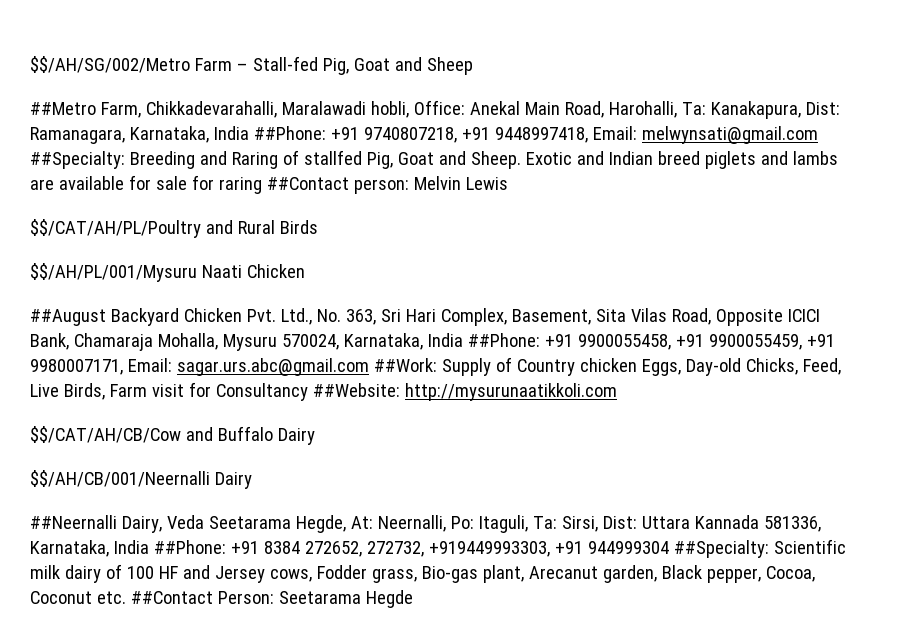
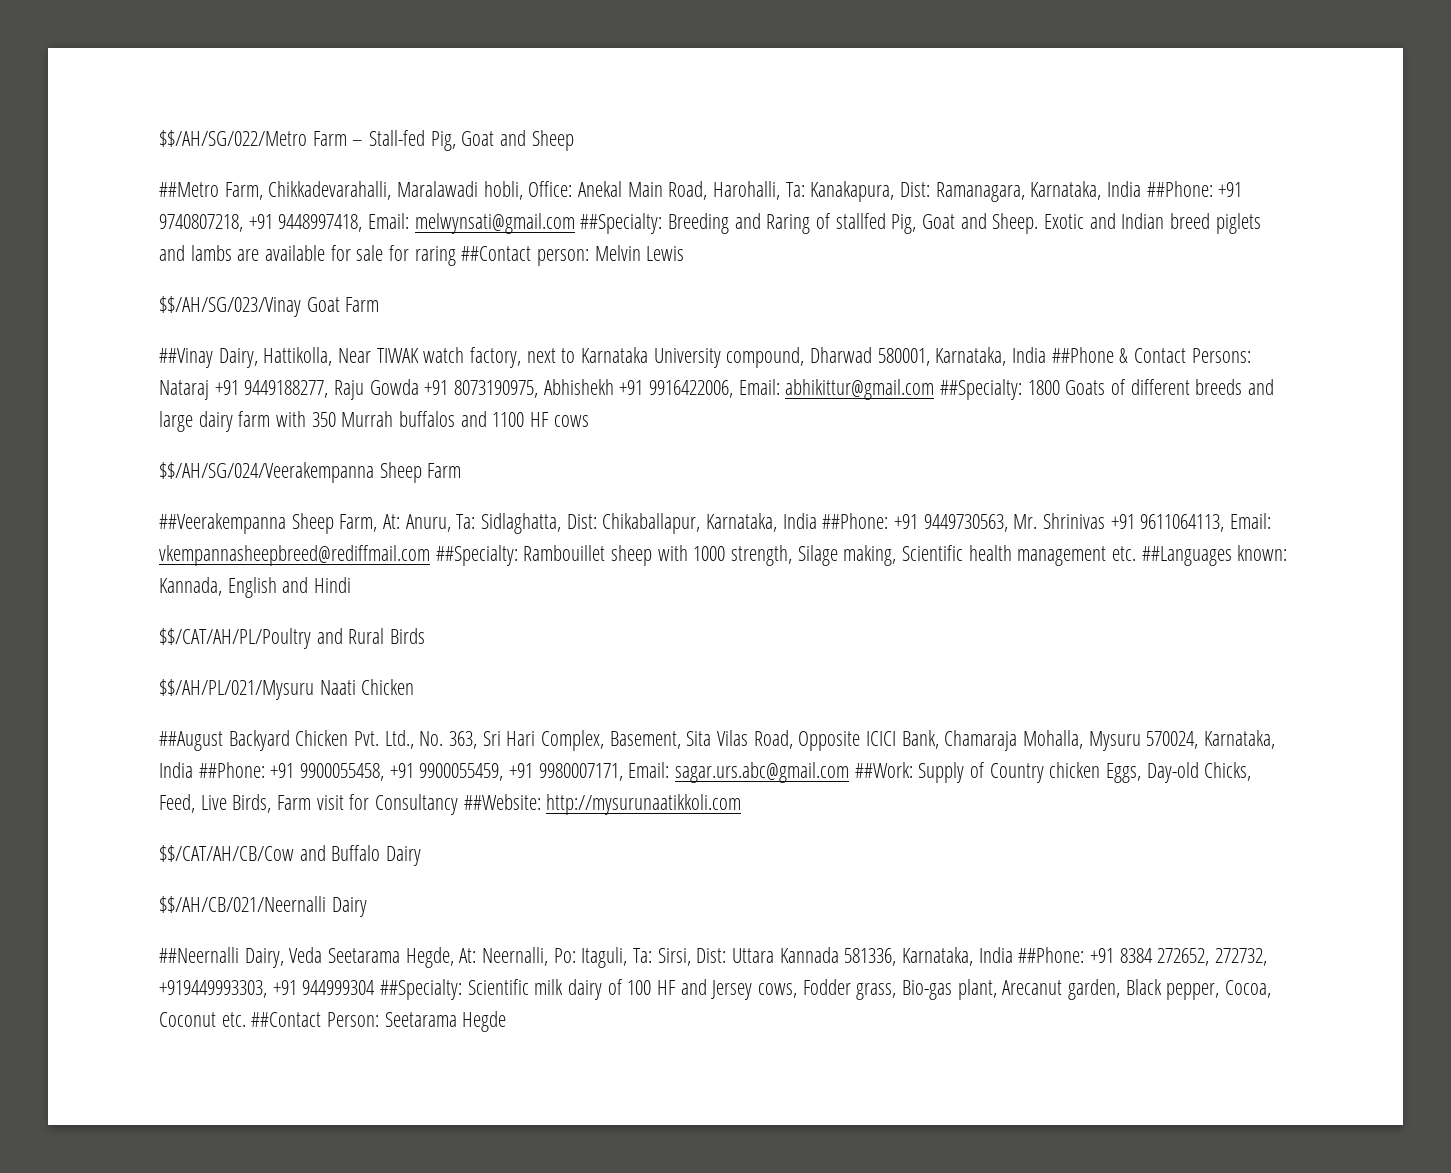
- $$/AH/SG/002/Metro Farm – Stall-fed Pig, Goat and Sheep
+ $$/AH/SG/022/Metro Farm – Stall-fed Pig, Goat and Sheep
+ $$/AH/SG/023/Vinay Goat Farm
+ ##Vinay Dairy, Hattikolla, Near TIWAK watch factory, next to Karnataka University compound, Dharwad 580001, Karnataka, India ##Phone & Contact Persons: Nataraj +91 9449188277, Raju Gowda +91 8073190975, Abhishekh +91 9916422006, Email: abhikittur@gmail.com ##Specialty: 1800 Goats of different breeds and large dairy farm with 350 Murrah buffalos and 1100 HF cows
+ $$/AH/SG/024/Veerakempanna Sheep Farm
+ ##Veerakempanna Sheep Farm, At: Anuru, Ta: Sidlaghatta, Dist: Chikaballapur, Karnataka, India ##Phone: +91 9449730563, Mr. Shrinivas +91 9611064113, Email: vkempannasheepbreed@rediffmail.com ##Specialty: Rambouillet sheep with 1000 strength, Silage making, Scientific health management etc. ##Languages known: Kannada, English and Hindi
- $$/AH/PL/001/Mysuru Naati Chicken
+ $$/AH/PL/021/Mysuru Naati Chicken
- $$/AH/CB/001/Neernalli Dairy
+ $$/AH/CB/021/Neernalli Dairy

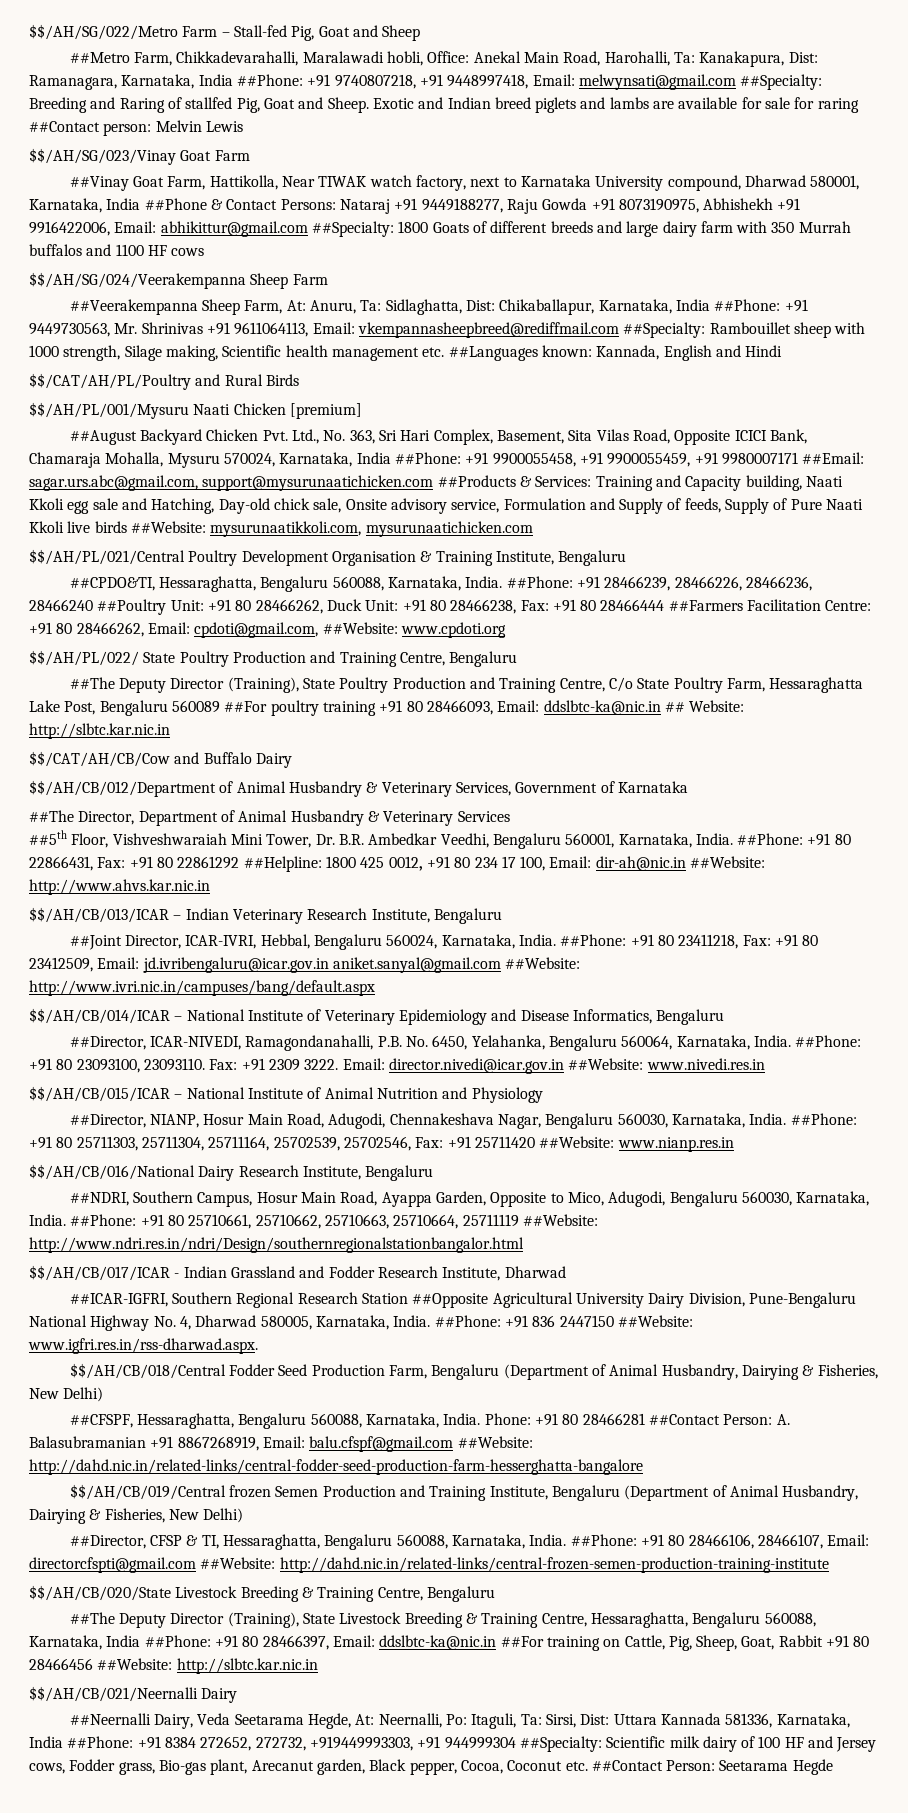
- ##Vinay Dairy, Hattikolla, Near TIWAK watch factory, next to Karnataka University compound, Dharwad 580001, Karnataka, India ##Phone & Contact Persons: Nataraj +91 9449188277, Raju Gowda +91 8073190975, Abhishekh +91 9916422006, Email: abhikittur@gmail.com ##Specialty: 1800 Goats of different breeds and large dairy farm with 350 Murrah buffalos and 1100 HF cows
+ ##Vinay Goat Farm, Hattikolla, Near TIWAK watch factory, next to Karnataka University compound, Dharwad 580001, Karnataka, India ##Phone & Contact Persons: Nataraj +91 9449188277, Raju Gowda +91 8073190975, Abhishekh +91 9916422006, Email: abhikittur@gmail.com ##Specialty: 1800 Goats of different breeds and large dairy farm with 350 Murrah buffalos and 1100 HF cows
- $$/AH/PL/021/Mysuru Naati Chicken
+ $$/AH/PL/001/Mysuru Naati Chicken [premium]
- ##August Backyard Chicken Pvt. Ltd., No. 363, Sri Hari Complex, Basement, Sita Vilas Road, Opposite ICICI Bank, Chamaraja Mohalla, Mysuru 570024, Karnataka, India ##Phone: +91 9900055458, +91 9900055459, +91 9980007171, Email: sagar.urs.abc@gmail.com ##Work: Supply of Country chicken Eggs, Day-old Chicks, Feed, Live Birds, Farm visit for Consultancy ##Website: http://mysurunaatikkoli.com
+ ##August Backyard Chicken Pvt. Ltd., No. 363, Sri Hari Complex, Basement, Sita Vilas Road, Opposite ICICI Bank, Chamaraja Mohalla, Mysuru 570024, Karnataka, India ##Phone: +91 9900055458, +91 9900055459, +91 9980007171 ##Email: sagar.urs.abc@gmail.com, support@mysurunaatichicken.com ##Products & Services: Training and Capacity building, Naati Kkoli egg sale and Hatching, Day-old chick sale, Onsite advisory service, Formulation and Supply of feeds, Supply of Pure Naati Kkoli live birds ##Website: mysurunaatikkoli.com, mysurunaatichicken.com
+ $$/AH/PL/021/Central Poultry Development Organisation & Training Institute, Bengaluru
+ ##CPDO&TI, Hessaraghatta, Bengaluru 560088, Karnataka, India. ##Phone: +91 28466239, 28466226, 28466236, 28466240 ##Poultry Unit: +91 80 28466262, Duck Unit: +91 80 28466238, Fax: +91 80 28466444 ##Farmers Facilitation Centre: +91 80 28466262, Email: cpdoti@gmail.com, ##Website: www.cpdoti.org
+ $$/AH/PL/022/ State Poultry Production and Training Centre, Bengaluru
+ ##The Deputy Director (Training), State Poultry Production and Training Centre, C/o State Poultry Farm, Hessaraghatta Lake Post, Bengaluru 560089 ##For poultry training +91 80 28466093, Email: ddslbtc-ka@nic.in ## Website: http://slbtc.kar.nic.in
  $$/CAT/AH/CB/Cow and Buffalo Dairy
+ $$/AH/CB/012/Department of Animal Husbandry & Veterinary Services, Government of Karnataka
+ ##The Director, Department of Animal Husbandry & Veterinary Services
+ ##5th Floor, Vishveshwaraiah Mini Tower, Dr. B.R. Ambedkar Veedhi, Bengaluru 560001, Karnataka, India. ##Phone: +91 80 22866431, Fax: +91 80 22861292 ##Helpline: 1800 425 0012, +91 80 234 17 100, Email: dir-ah@nic.in ##Website: http://www.ahvs.kar.nic.in
+ $$/AH/CB/013/ICAR – Indian Veterinary Research Institute, Bengaluru
+ ##Joint Director, ICAR-IVRI, Hebbal, Bengaluru 560024, Karnataka, India. ##Phone: +91 80 23411218, Fax: +91 80 23412509, Email: jd.ivribengaluru@icar.gov.in aniket.sanyal@gmail.com ##Website: http://www.ivri.nic.in/campuses/bang/default.aspx
+ $$/AH/CB/014/ICAR – National Institute of Veterinary Epidemiology and Disease Informatics, Bengaluru
+ ##Director, ICAR-NIVEDI, Ramagondanahalli, P.B. No. 6450, Yelahanka, Bengaluru 560064, Karnataka, India. ##Phone: +91 80 23093100, 23093110. Fax: +91 2309 3222. Email: director.nivedi@icar.gov.in ##Website: www.nivedi.res.in
+ $$/AH/CB/015/ICAR – National Institute of Animal Nutrition and Physiology
+ ##Director, NIANP, Hosur Main Road, Adugodi, Chennakeshava Nagar, Bengaluru 560030, Karnataka, India. ##Phone: +91 80 25711303, 25711304, 25711164, 25702539, 25702546, Fax: +91 25711420 ##Website: www.nianp.res.in
+ $$/AH/CB/016/National Dairy Research Institute, Bengaluru
+ ##NDRI, Southern Campus, Hosur Main Road, Ayappa Garden, Opposite to Mico, Adugodi, Bengaluru 560030, Karnataka, India. ##Phone: +91 80 25710661, 25710662, 25710663, 25710664, 25711119 ##Website: http://www.ndri.res.in/ndri/Design/southernregionalstationbangalor.html
+ $$/AH/CB/017/ICAR - Indian Grassland and Fodder Research Institute, Dharwad
+ ##ICAR-IGFRI, Southern Regional Research Station ##Opposite Agricultural University Dairy Division, Pune-Bengaluru National Highway No. 4, Dharwad 580005, Karnataka, India. ##Phone: +91 836 2447150 ##Website: www.igfri.res.in/rss-dharwad.aspx.
+ $$/AH/CB/018/Central Fodder Seed Production Farm, Bengaluru (Department of Animal Husbandry, Dairying & Fisheries, New Delhi)
+ ##CFSPF, Hessaraghatta, Bengaluru 560088, Karnataka, India. Phone: +91 80 28466281 ##Contact Person: A. Balasubramanian +91 8867268919, Email: balu.cfspf@gmail.com ##Website: http://dahd.nic.in/related-links/central-fodder-seed-production-farm-hesserghatta-bangalore
+ $$/AH/CB/019/Central frozen Semen Production and Training Institute, Bengaluru (Department of Animal Husbandry, Dairying & Fisheries, New Delhi)
+ ##Director, CFSP & TI, Hessaraghatta, Bengaluru 560088, Karnataka, India. ##Phone: +91 80 28466106, 28466107, Email: directorcfspti@gmail.com ##Website: http://dahd.nic.in/related-links/central-frozen-semen-production-training-institute
+ $$/AH/CB/020/State Livestock Breeding & Training Centre, Bengaluru
+ ##The Deputy Director (Training), State Livestock Breeding & Training Centre, Hessaraghatta, Bengaluru 560088, Karnataka, India ##Phone: +91 80 28466397, Email: ddslbtc-ka@nic.in ##For training on Cattle, Pig, Sheep, Goat, Rabbit +91 80 28466456 ##Website: http://slbtc.kar.nic.in

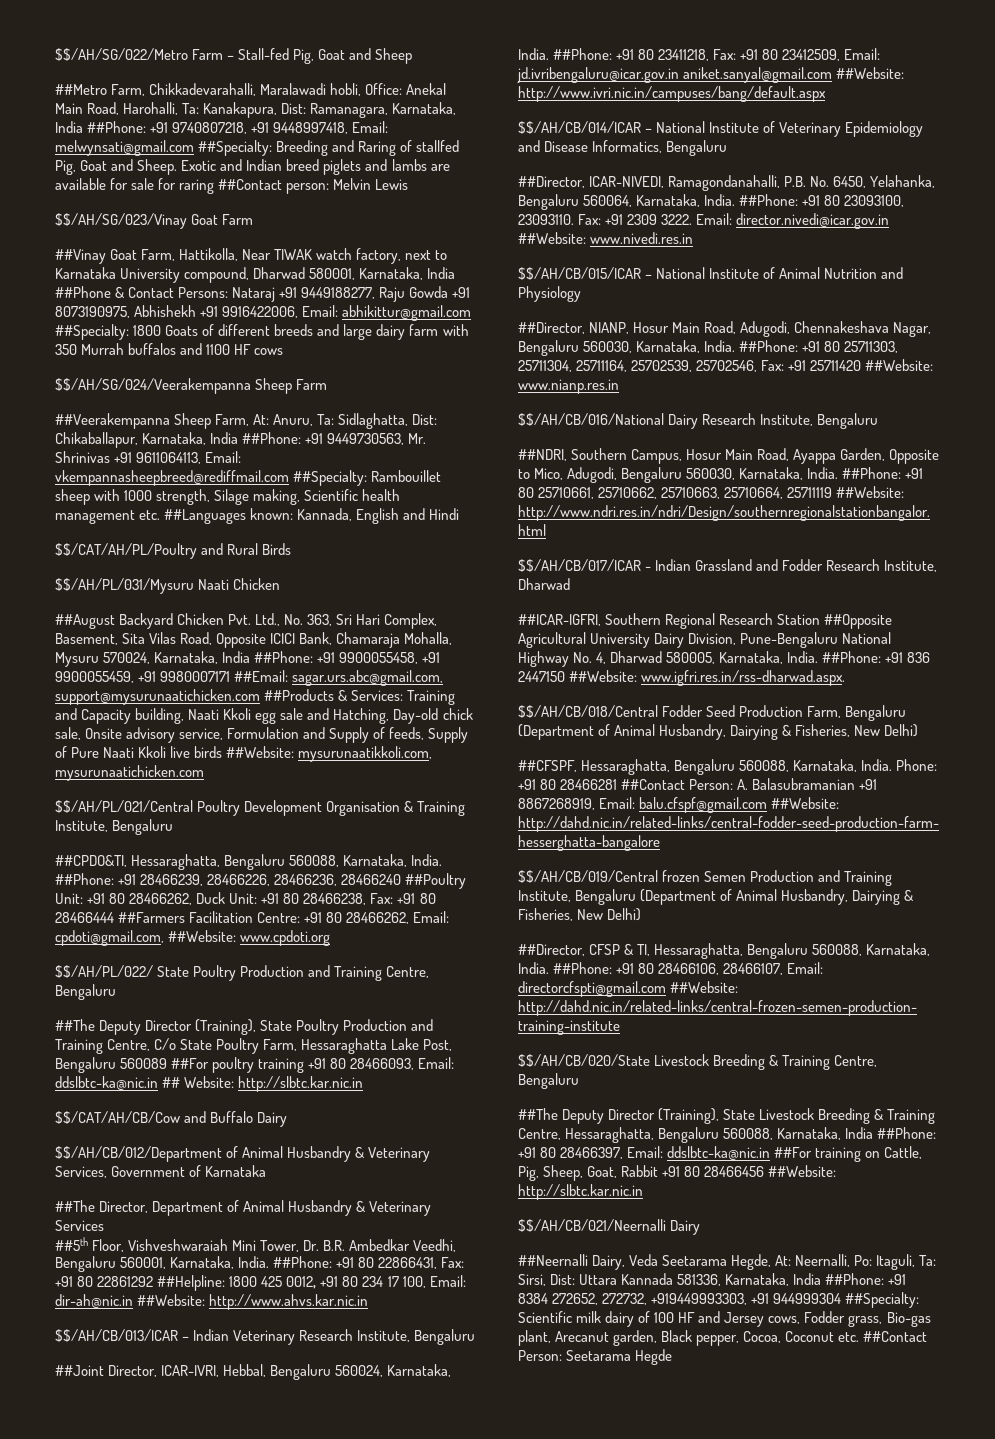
- $$/AH/PL/001/Mysuru Naati Chicken [premium]
+ $$/AH/PL/031/Mysuru Naati Chicken

